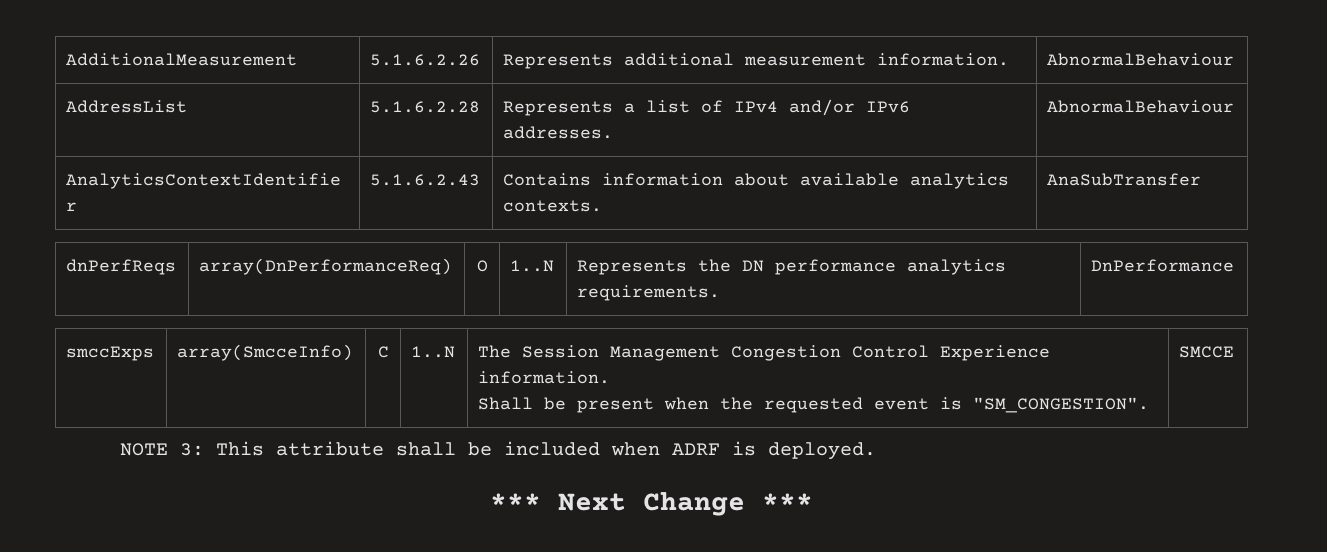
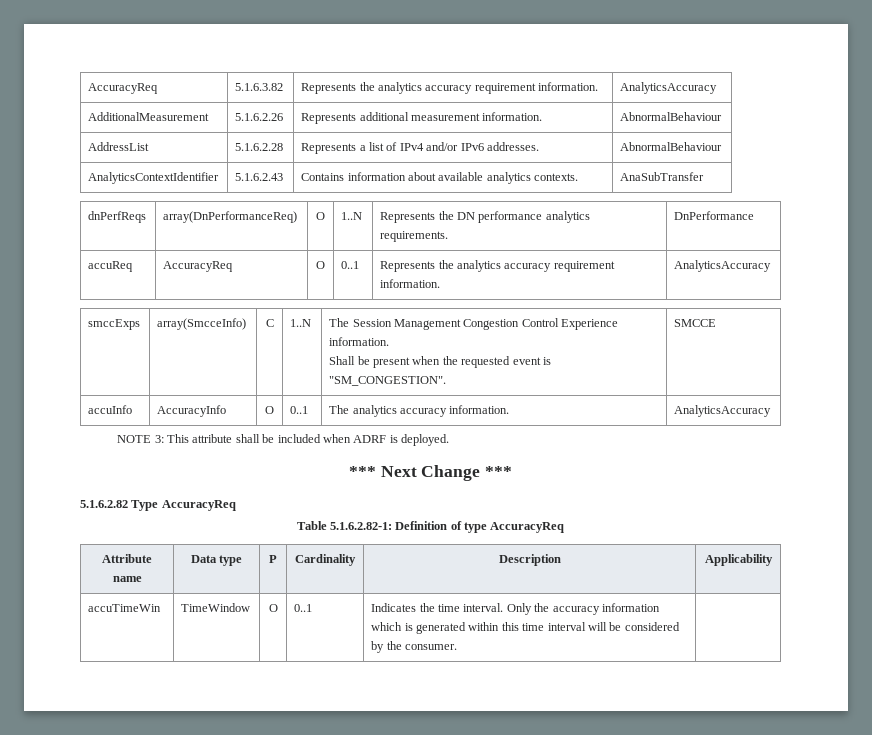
+ AccuracyReq | 5.1.6.3.82 | Represents the analytics accuracy requirement information. | AnalyticsAccuracy
+ accuReq | AccuracyReq | O | 0..1 | Represents the analytics accuracy requirement information. | AnalyticsAccuracy
+ accuInfo | AccuracyInfo | O | 0..1 | The analytics accuracy information. | AnalyticsAccuracy
+ 5.1.6.2.82 Type AccuracyReq
+ Table 5.1.6.2.82-1: Definition of type AccuracyReq
+ Attribute name | Data type | P | Cardinality | Description | Applicability
+ accuTimeWin | TimeWindow | O | 0..1 | Indicates the time interval. Only the accuracy information which is generated within this time interval will be considered by the consumer. |

